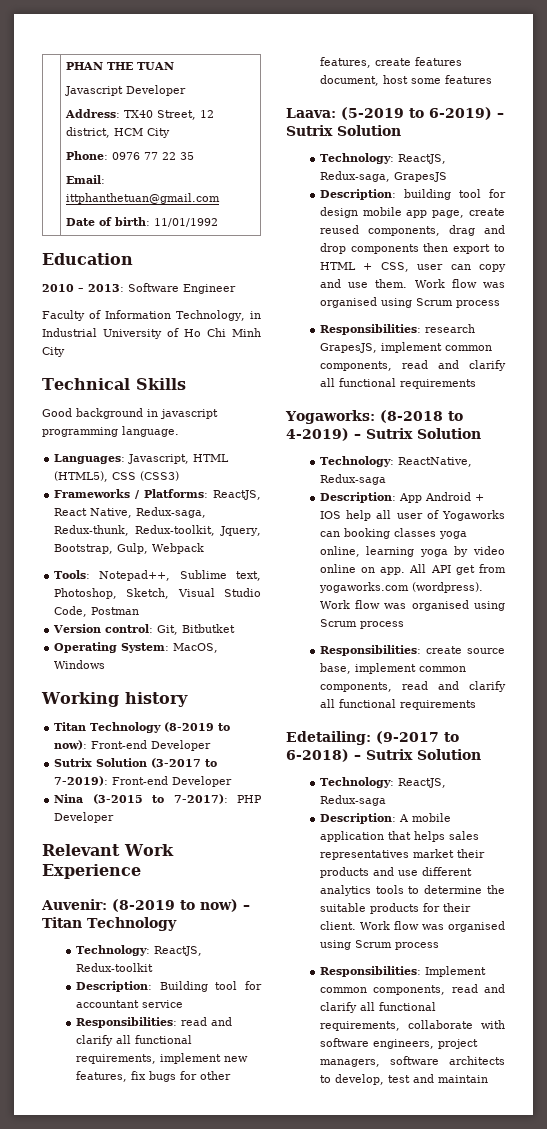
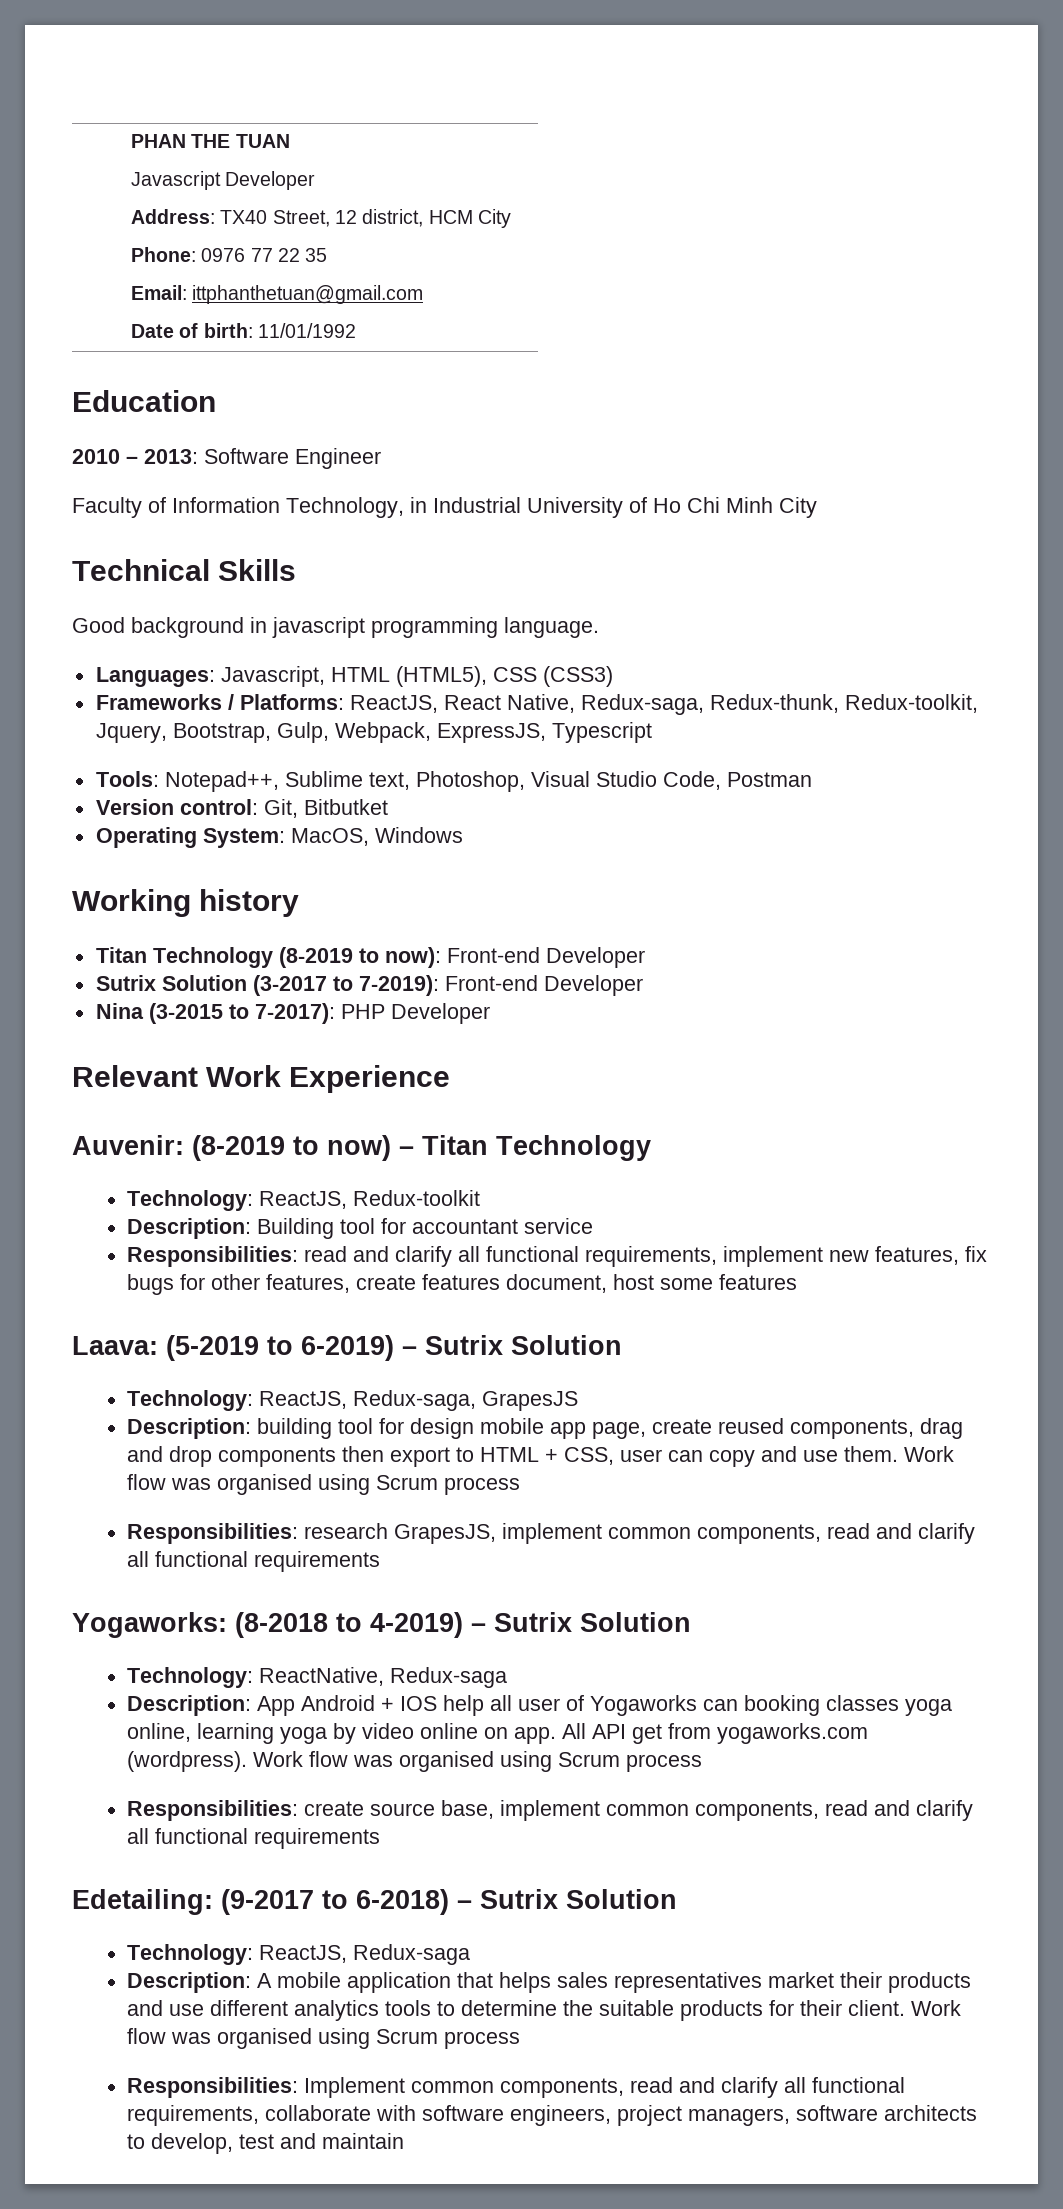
- Frameworks / Platforms: ReactJS, React Native, Redux-saga, Redux-thunk, Redux-toolkit, Jquery, Bootstrap, Gulp, Webpack
+ Frameworks / Platforms: ReactJS, React Native, Redux-saga, Redux-thunk, Redux-toolkit, Jquery, Bootstrap, Gulp, Webpack, ExpressJS, Typescript
- Tools: Notepad++, Sublime text, Photoshop, Sketch, Visual Studio Code, Postman
+ Tools: Notepad++, Sublime text, Photoshop, Visual Studio Code, Postman

